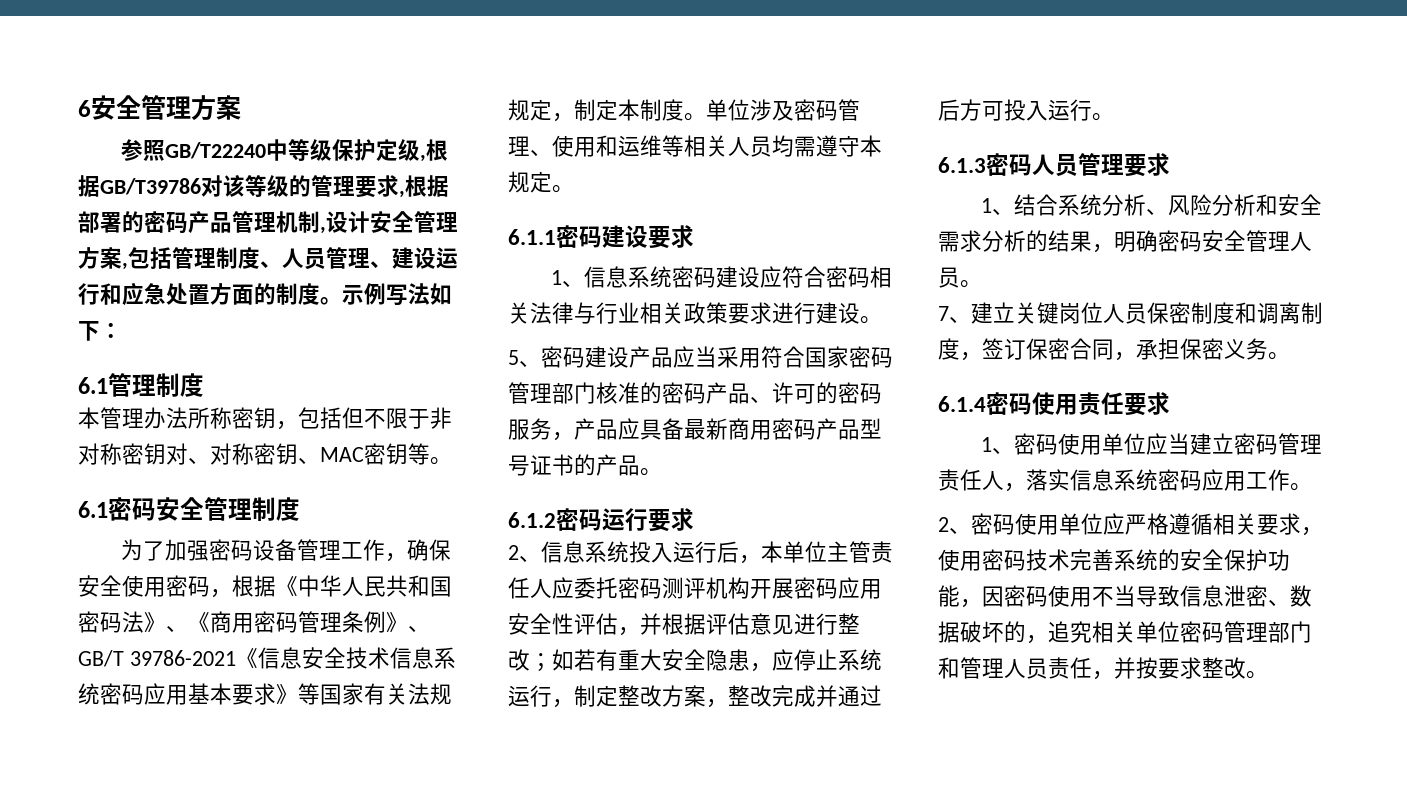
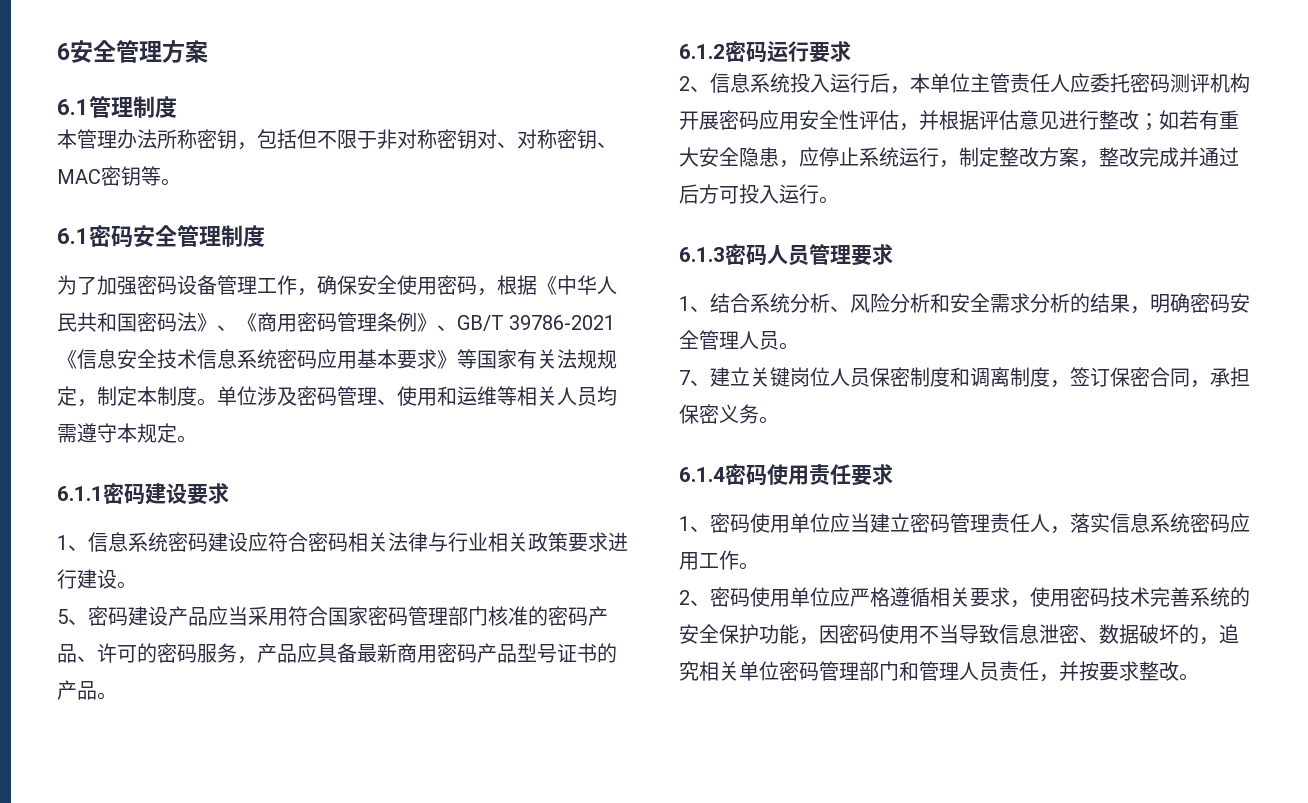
- 参照GB/T22240中等级保护定级,根据GB/T39786对该等级的管理要求,根据部署的密码产品管理机制,设计安全管理方案,包括管理制度、人员管理、建设运行和应急处置方面的制度。示例写法如下：

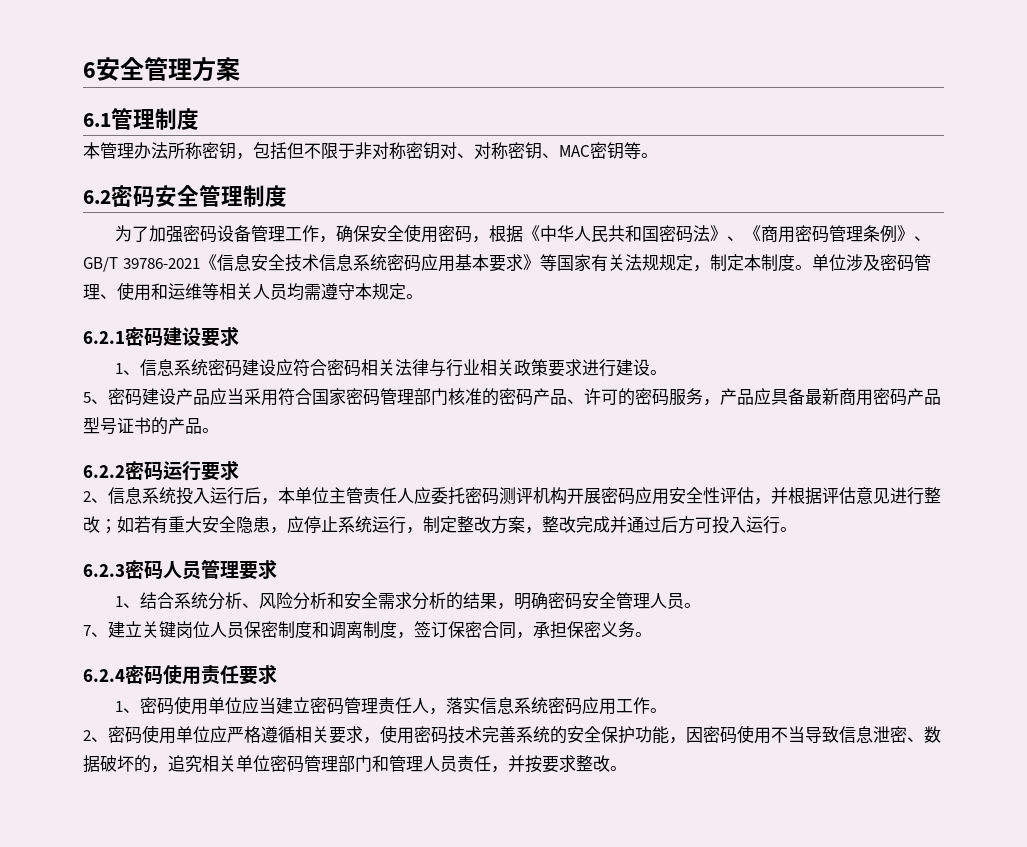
- 6.1密码安全管理制度
+ 6.2密码安全管理制度
- 6.1.1密码建设要求
+ 6.2.1密码建设要求
- 6.1.2密码运行要求
+ 6.2.2密码运行要求
- 6.1.3密码人员管理要求
+ 6.2.3密码人员管理要求
- 6.1.4密码使用责任要求
+ 6.2.4密码使用责任要求

